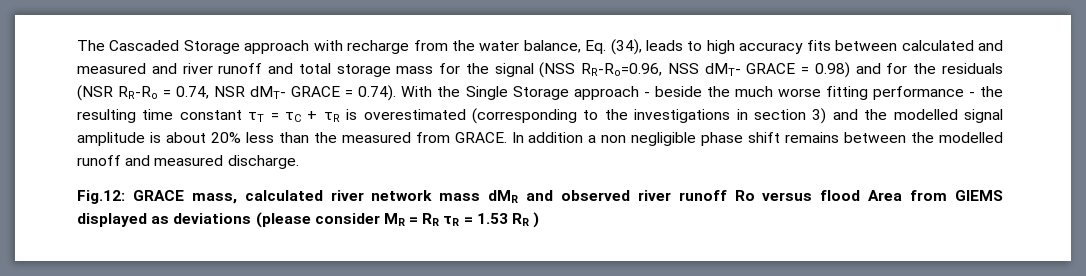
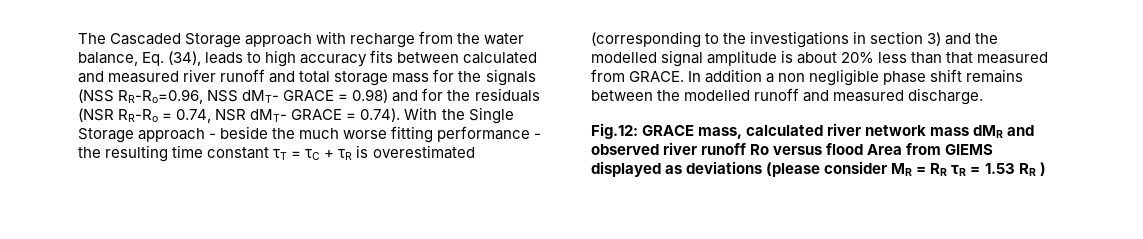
- The Cascaded Storage approach with recharge from the water balance, Eq. (34), leads to high accuracy fits between calculated and measured and river runoff and total storage mass for the signal (NSS RR-Ro=0.96, NSS dMT- GRACE = 0.98) and for the residuals (NSR RR-Ro = 0.74, NSR dMT- GRACE = 0.74). With the Single Storage approach - beside the much worse fitting performance - the resulting time constant τT = τC + τR is overestimated (corresponding to the investigations in section 3) and the modelled signal amplitude is about 20% less than the measured from GRACE.
+ The Cascaded Storage approach with recharge from the water balance, Eq. (34), leads to high accuracy fits between calculated and measured river runoff and total storage mass for the signals (NSS RR-Ro=0.96, NSS dMT- GRACE = 0.98) and for the residuals (NSR RR-Ro = 0.74, NSR dMT- GRACE = 0.74). With the Single Storage approach - beside the much worse fitting performance - the resulting time constant τT = τC + τR is overestimated (corresponding to the investigations in section 3) and the modelled signal amplitude is about 20% less than that measured from GRACE.

